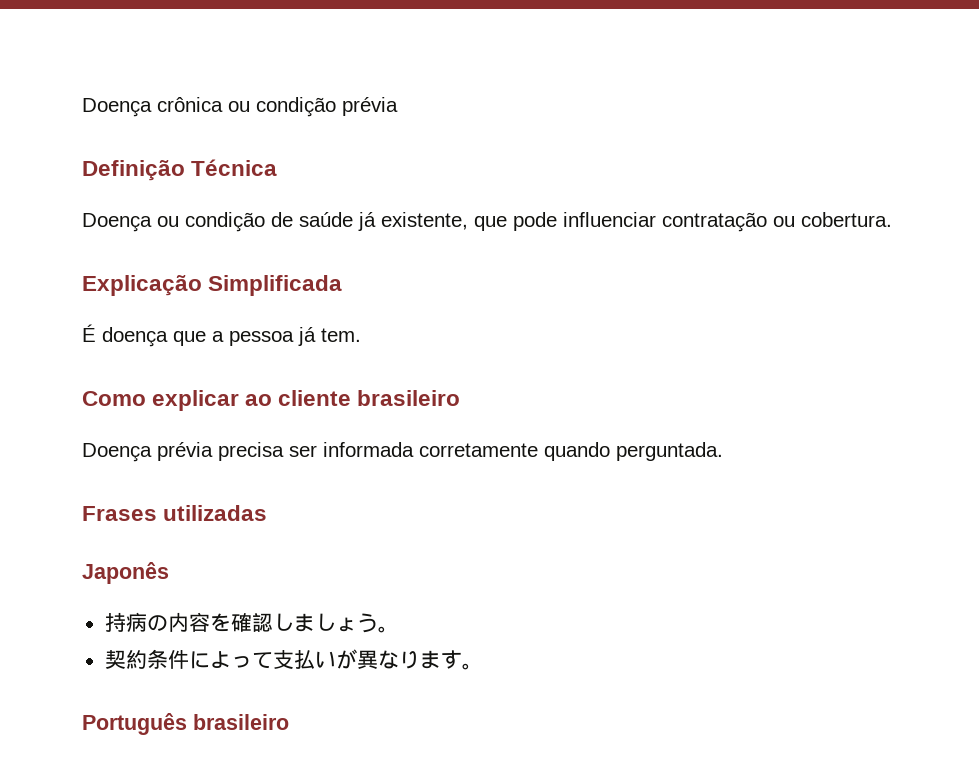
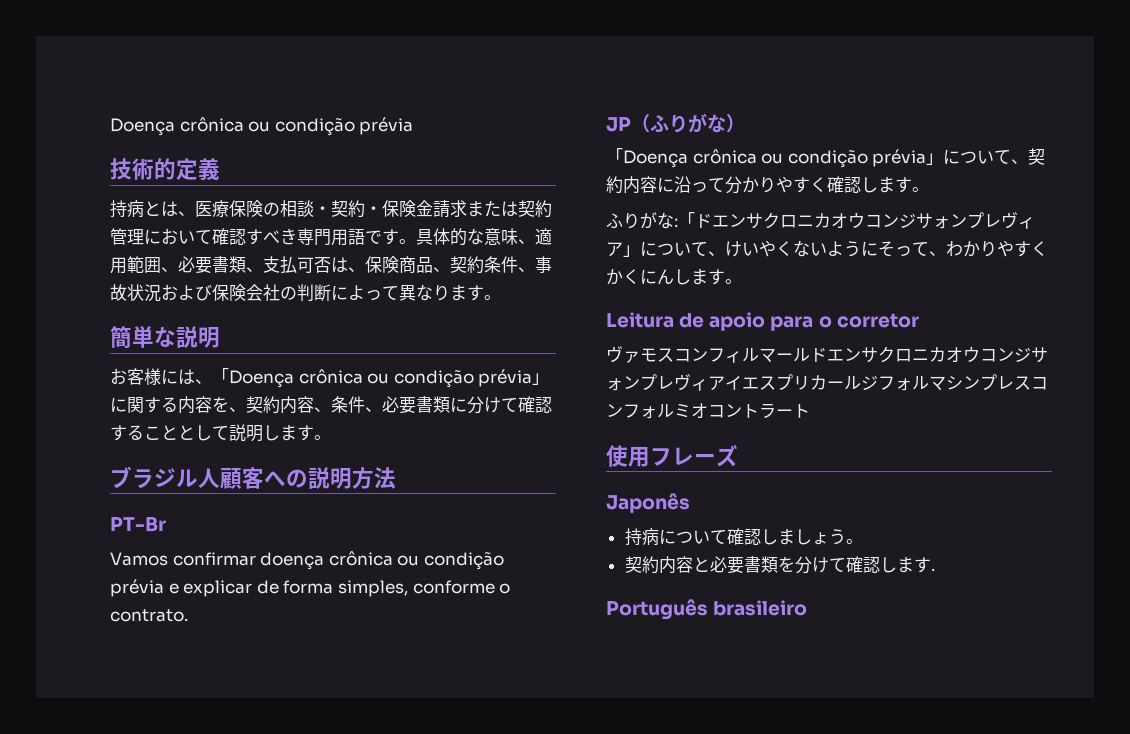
- Definição Técnica
- Doença ou condição de saúde já existente, que pode influenciar contratação ou cobertura.
- Explicação Simplificada
- É doença que a pessoa já tem.
- Como explicar ao cliente brasileiro
- Doença prévia precisa ser informada corretamente quando perguntada.
- Frases utilizadas
+ 技術的定義
+ 持病とは、医療保険の相談・契約・保険金請求または契約管理において確認すべき専門用語です。具体的な意味、適用範囲、必要書類、支払可否は、保険商品、契約条件、事故状況および保険会社の判断によって異なります。
+ 簡単な説明
+ お客様には、「Doença crônica ou condição prévia」に関する内容を、契約内容、条件、必要書類に分けて確認することとして説明します。
+ ブラジル人顧客への説明方法
+ PT-Br
+ Vamos confirmar doença crônica ou condição prévia e explicar de forma simples, conforme o contrato.
+ JP（ふりがな）
+ 「Doença crônica ou condição prévia」について、契約内容に沿って分かりやすく確認します。
+ ふりがな:「ドエンサクロニカオウコンジサォンプレヴィア」について、けいやくないようにそって、わかりやすくかくにんします。
+ Leitura de apoio para o corretor
+ ヴァモスコンフィルマールドエンサクロニカオウコンジサォンプレヴィアイエスプリカールジフォルマシンプレスコンフォルミオコントラート
+ 使用フレーズ
- 持病の内容を確認しましょう。
+ 持病について確認しましょう。
- 契約条件によって支払いが異なります。
+ 契約内容と必要書類を分けて確認します.

